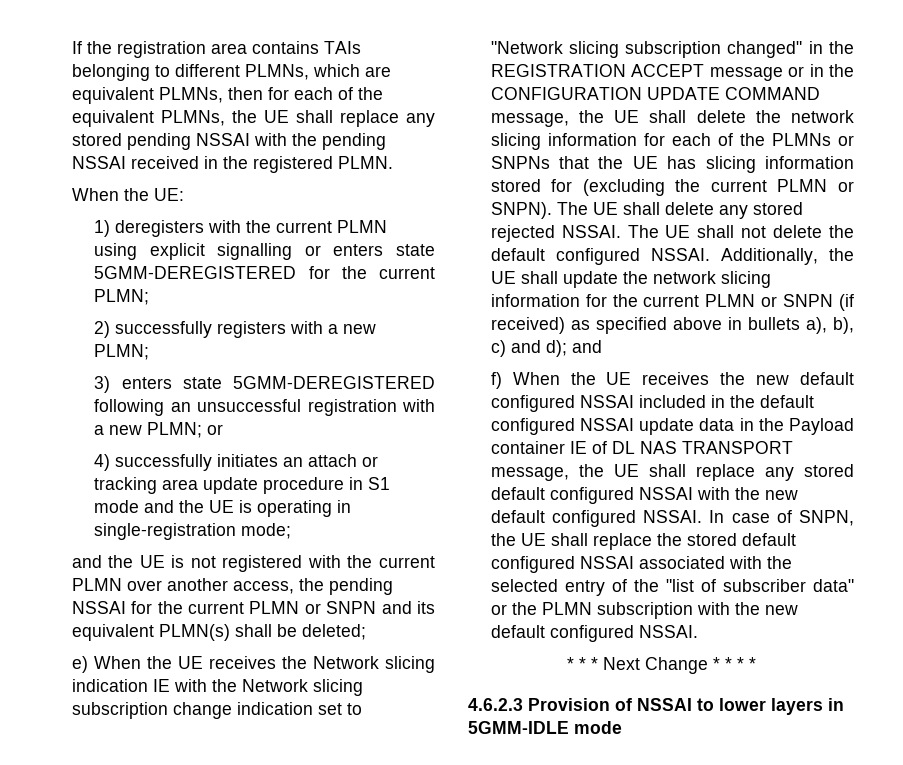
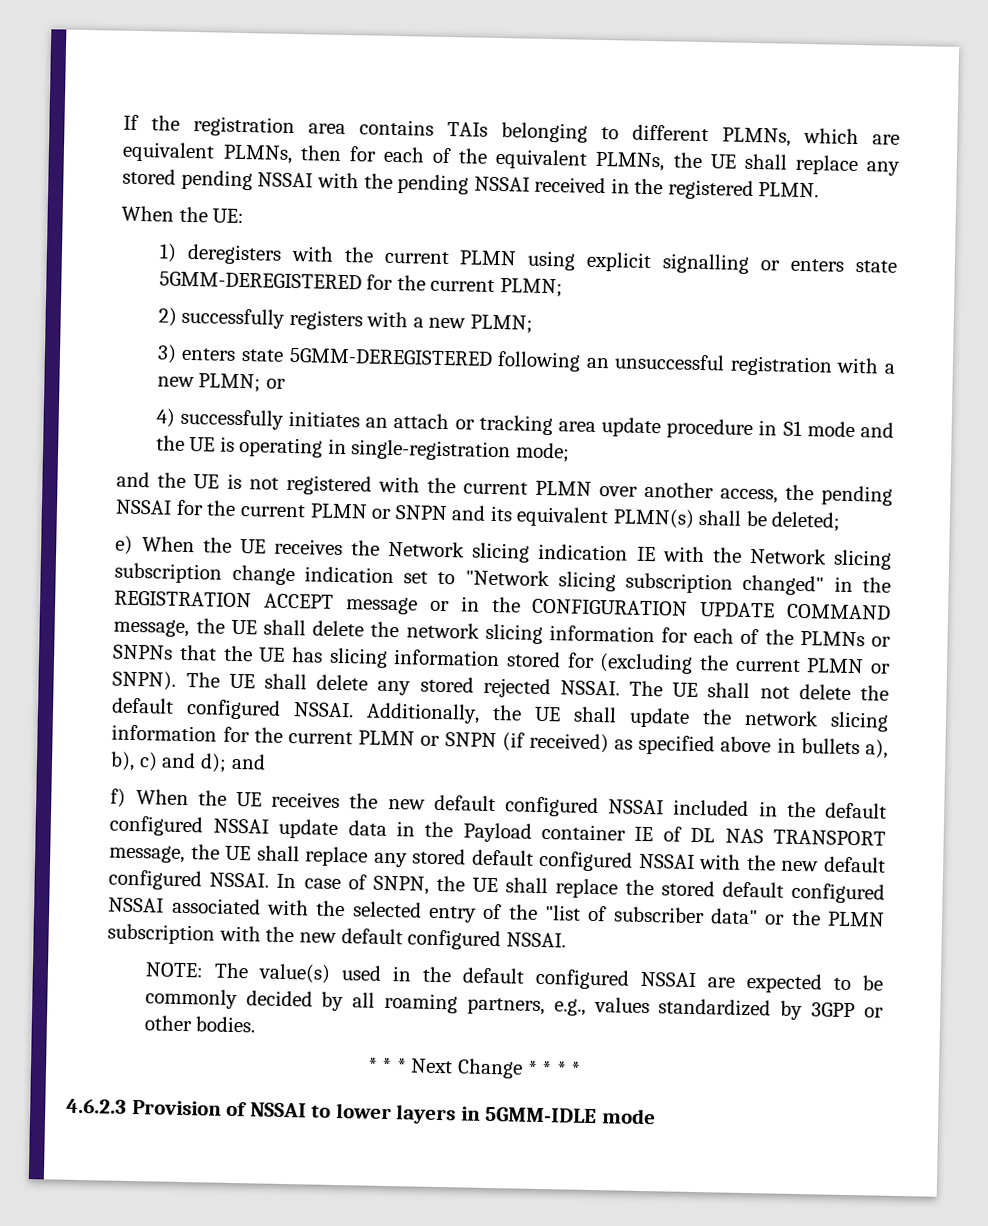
+ NOTE: The value(s) used in the default configured NSSAI are expected to be commonly decided by all roaming partners, e.g., values standardized by 3GPP or other bodies.

